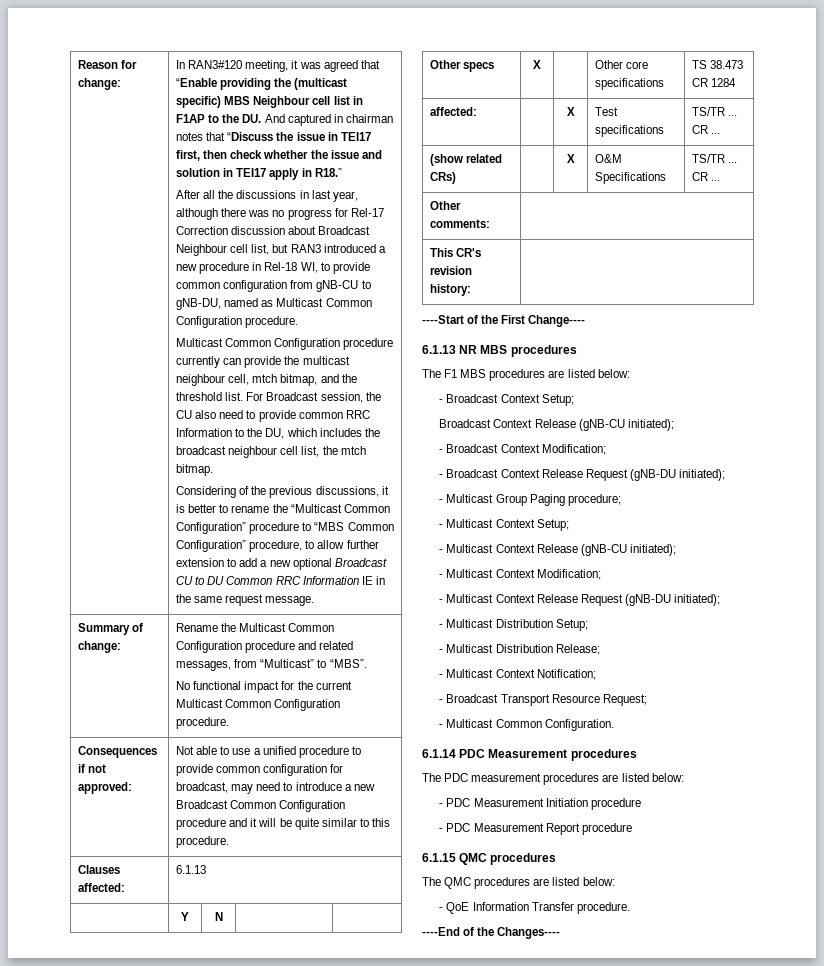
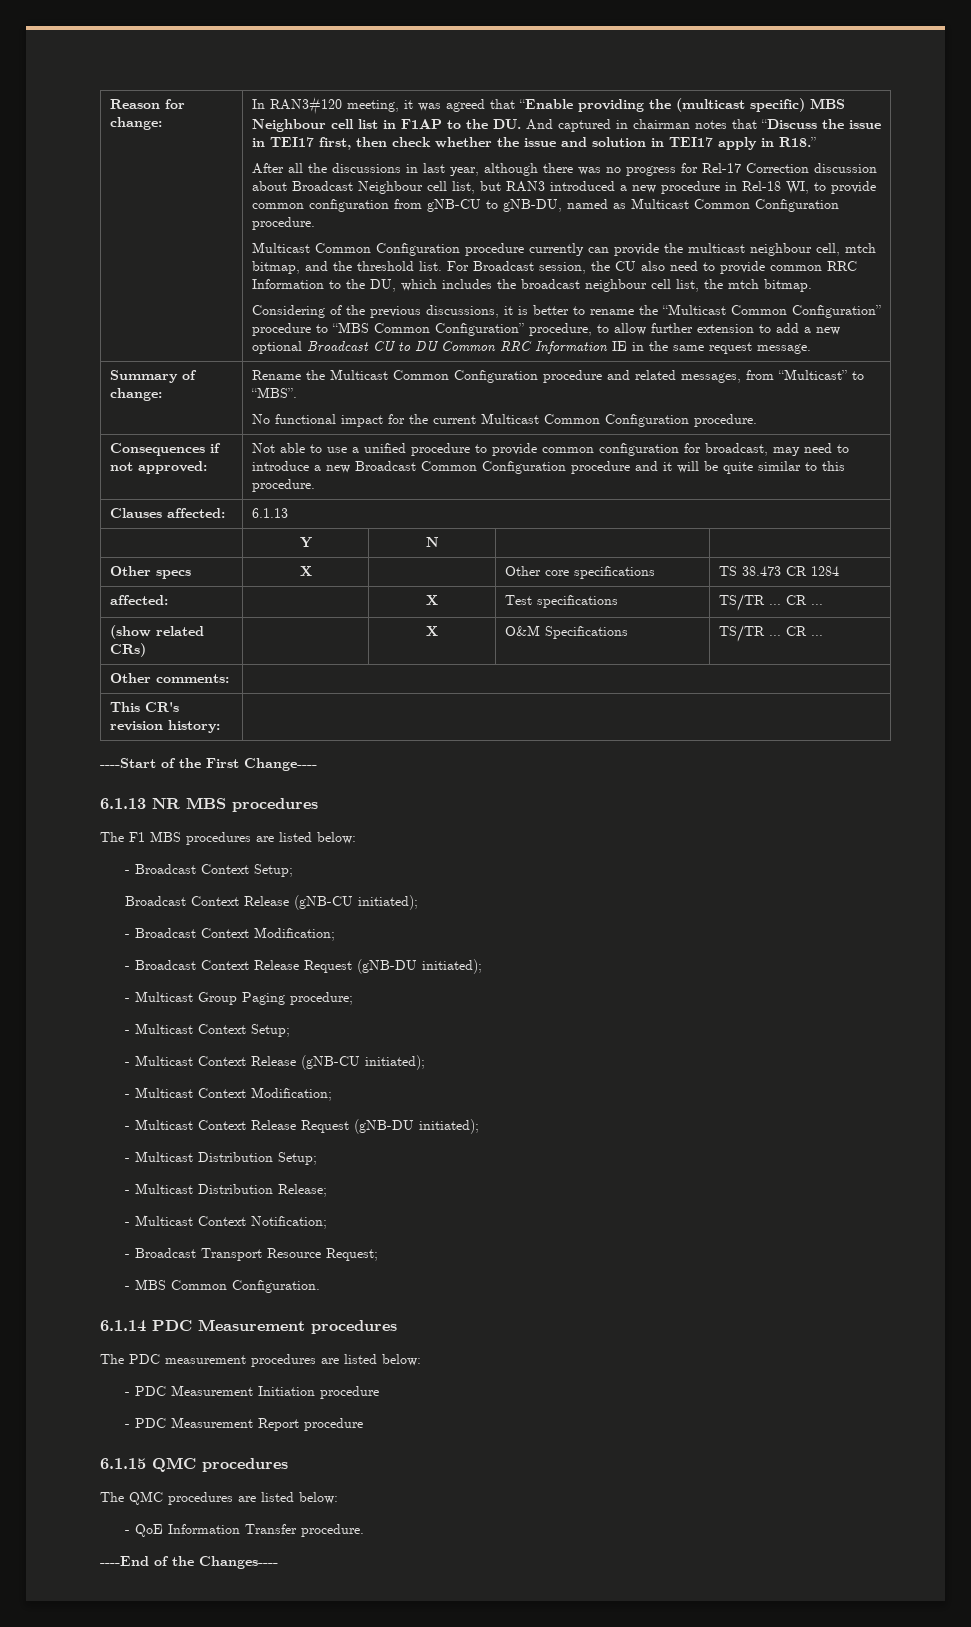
- - Multicast Common Configuration.
+ - MBS Common Configuration.

